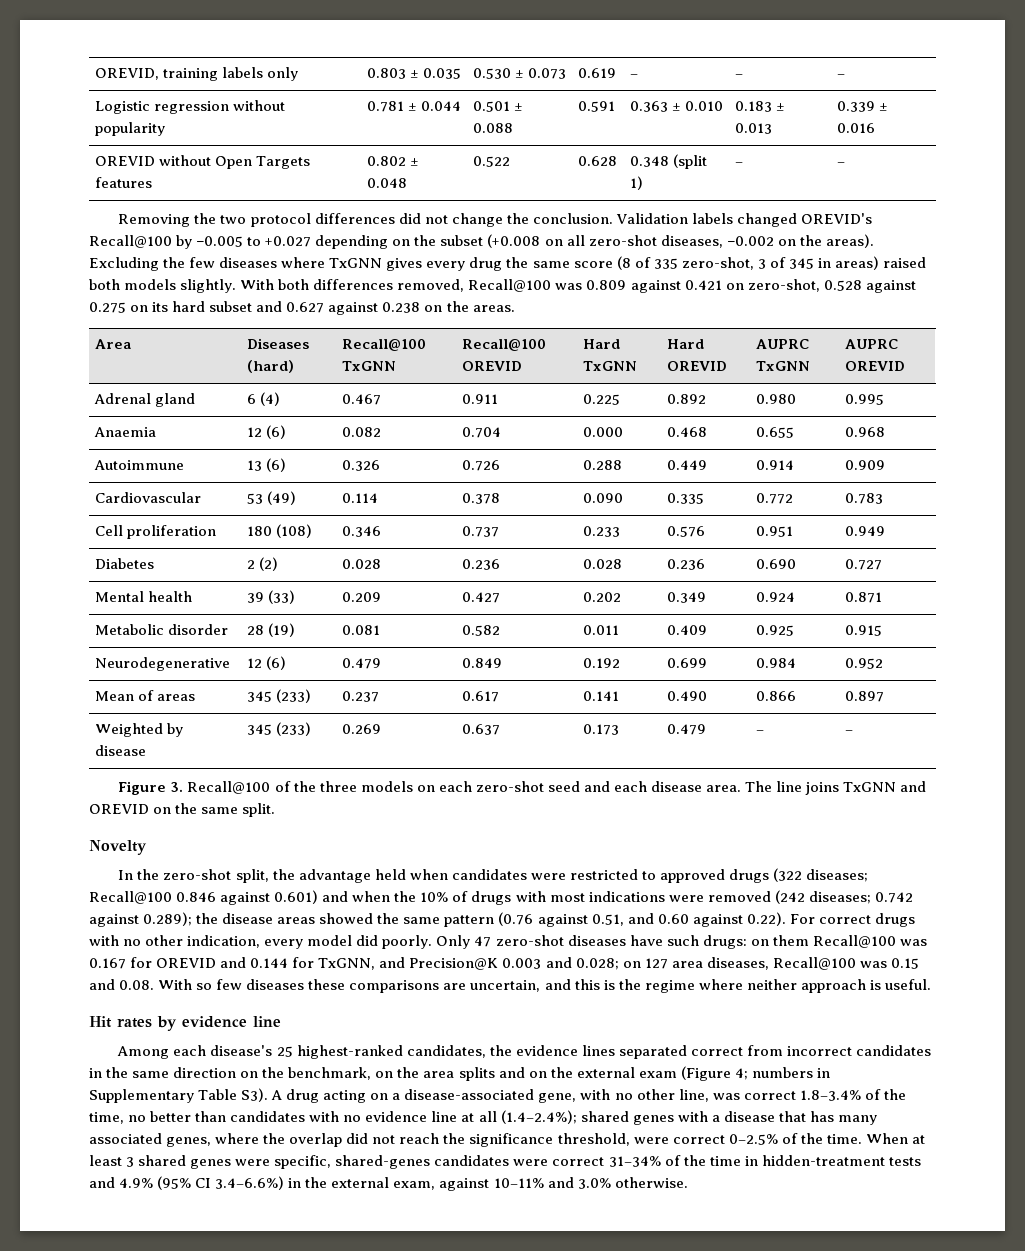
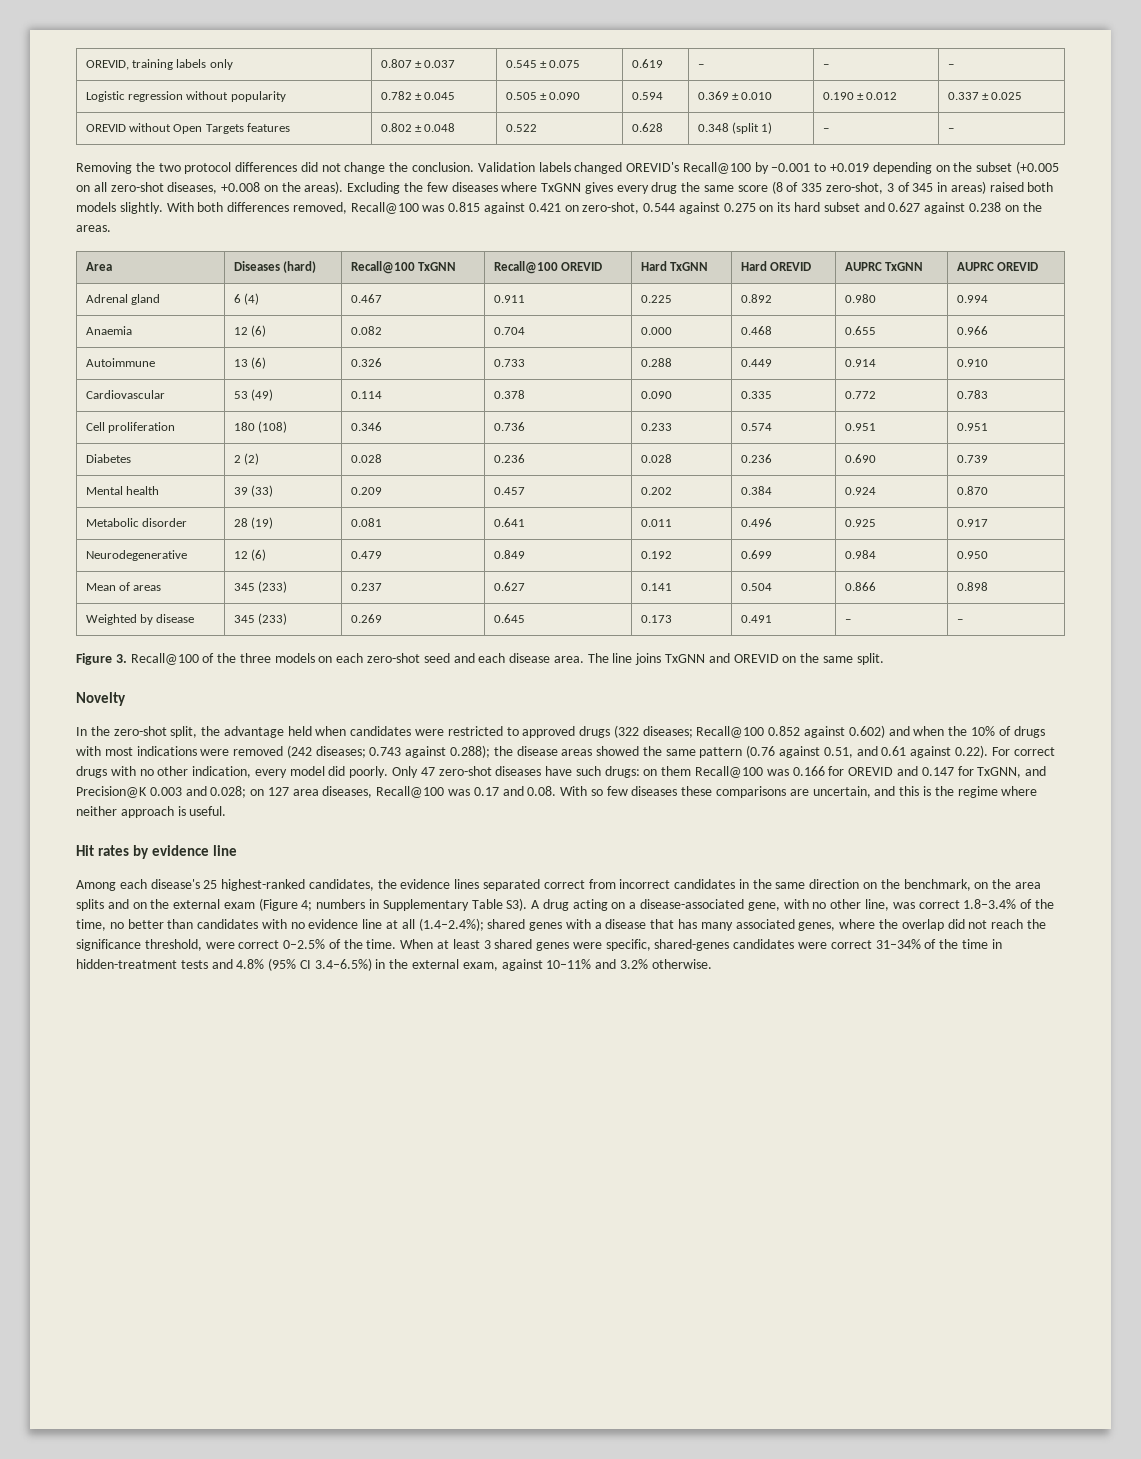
- OREVID, training labels only | 0.803 ± 0.035 | 0.530 ± 0.073 | 0.619 | – | – | –
+ OREVID, training labels only | 0.807 ± 0.037 | 0.545 ± 0.075 | 0.619 | – | – | –
- Logistic regression without popularity | 0.781 ± 0.044 | 0.501 ± 0.088 | 0.591 | 0.363 ± 0.010 | 0.183 ± 0.013 | 0.339 ± 0.016
+ Logistic regression without popularity | 0.782 ± 0.045 | 0.505 ± 0.090 | 0.594 | 0.369 ± 0.010 | 0.190 ± 0.012 | 0.337 ± 0.025
- Validation labels changed OREVID's Recall@100 by −0.005 to +0.027 depending on the subset (+0.008 on all zero-shot diseases, −0.002 on the areas).
+ Validation labels changed OREVID's Recall@100 by −0.001 to +0.019 depending on the subset (+0.005 on all zero-shot diseases, +0.008 on the areas).
- With both differences removed, Recall@100 was 0.809 against 0.421 on zero-shot, 0.528 against 0.275 on its hard subset and 0.627 against 0.238 on the areas.
+ With both differences removed, Recall@100 was 0.815 against 0.421 on zero-shot, 0.544 against 0.275 on its hard subset and 0.627 against 0.238 on the areas.
- Adrenal gland | 6 (4) | 0.467 | 0.911 | 0.225 | 0.892 | 0.980 | 0.995
+ Adrenal gland | 6 (4) | 0.467 | 0.911 | 0.225 | 0.892 | 0.980 | 0.994
- Anaemia | 12 (6) | 0.082 | 0.704 | 0.000 | 0.468 | 0.655 | 0.968
+ Anaemia | 12 (6) | 0.082 | 0.704 | 0.000 | 0.468 | 0.655 | 0.966
- Autoimmune | 13 (6) | 0.326 | 0.726 | 0.288 | 0.449 | 0.914 | 0.909
+ Autoimmune | 13 (6) | 0.326 | 0.733 | 0.288 | 0.449 | 0.914 | 0.910
- Cell proliferation | 180 (108) | 0.346 | 0.737 | 0.233 | 0.576 | 0.951 | 0.949
+ Cell proliferation | 180 (108) | 0.346 | 0.736 | 0.233 | 0.574 | 0.951 | 0.951
- Diabetes | 2 (2) | 0.028 | 0.236 | 0.028 | 0.236 | 0.690 | 0.727
+ Diabetes | 2 (2) | 0.028 | 0.236 | 0.028 | 0.236 | 0.690 | 0.739
- Mental health | 39 (33) | 0.209 | 0.427 | 0.202 | 0.349 | 0.924 | 0.871
+ Mental health | 39 (33) | 0.209 | 0.457 | 0.202 | 0.384 | 0.924 | 0.870
- Metabolic disorder | 28 (19) | 0.081 | 0.582 | 0.011 | 0.409 | 0.925 | 0.915
+ Metabolic disorder | 28 (19) | 0.081 | 0.641 | 0.011 | 0.496 | 0.925 | 0.917
- Neurodegenerative | 12 (6) | 0.479 | 0.849 | 0.192 | 0.699 | 0.984 | 0.952
+ Neurodegenerative | 12 (6) | 0.479 | 0.849 | 0.192 | 0.699 | 0.984 | 0.950
- Mean of areas | 345 (233) | 0.237 | 0.617 | 0.141 | 0.490 | 0.866 | 0.897
+ Mean of areas | 345 (233) | 0.237 | 0.627 | 0.141 | 0.504 | 0.866 | 0.898
- Weighted by disease | 345 (233) | 0.269 | 0.637 | 0.173 | 0.479 | – | –
+ Weighted by disease | 345 (233) | 0.269 | 0.645 | 0.173 | 0.491 | – | –
- In the zero-shot split, the advantage held when candidates were restricted to approved drugs (322 diseases; Recall@100 0.846 against 0.601) and when the 10% of drugs with most indications were removed (242 diseases; 0.742 against 0.289); the disease areas showed the same pattern (0.76 against 0.51, and 0.60 against 0.22). For correct drugs with no other indication, every model did poorly.
+ In the zero-shot split, the advantage held when candidates were restricted to approved drugs (322 diseases; Recall@100 0.852 against 0.602) and when the 10% of drugs with most indications were removed (242 diseases; 0.743 against 0.288); the disease areas showed the same pattern (0.76 against 0.51, and 0.61 against 0.22). For correct drugs with no other indication, every model did poorly.
- Only 47 zero-shot diseases have such drugs: on them Recall@100 was 0.167 for OREVID and 0.144 for TxGNN, and Precision@K 0.003 and 0.028; on 127 area diseases, Recall@100 was 0.15 and 0.08. With so few diseases these comparisons are uncertain, and this is the regime where neither approach is useful.
+ Only 47 zero-shot diseases have such drugs: on them Recall@100 was 0.166 for OREVID and 0.147 for TxGNN, and Precision@K 0.003 and 0.028; on 127 area diseases, Recall@100 was 0.17 and 0.08. With so few diseases these comparisons are uncertain, and this is the regime where neither approach is useful.
- When at least 3 shared genes were specific, shared-genes candidates were correct 31–34% of the time in hidden-treatment tests and 4.9% (95% CI 3.4–6.6%) in the external exam, against 10–11% and 3.0% otherwise.
+ When at least 3 shared genes were specific, shared-genes candidates were correct 31–34% of the time in hidden-treatment tests and 4.8% (95% CI 3.4–6.5%) in the external exam, against 10–11% and 3.2% otherwise.

